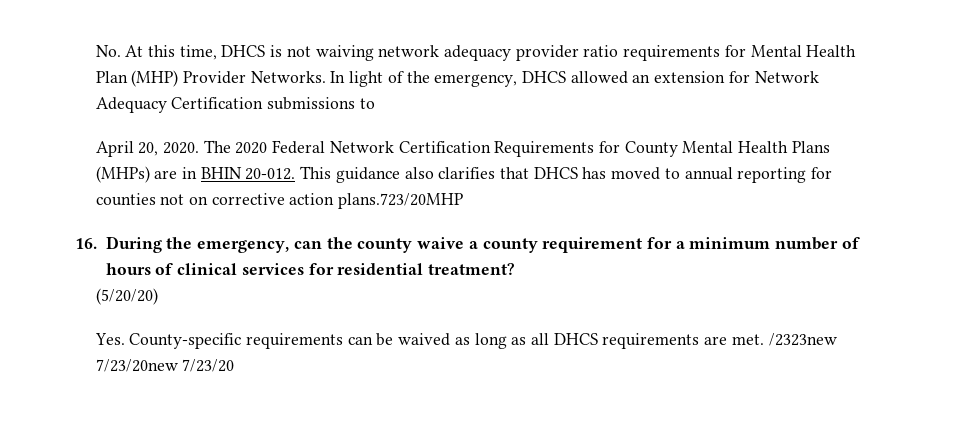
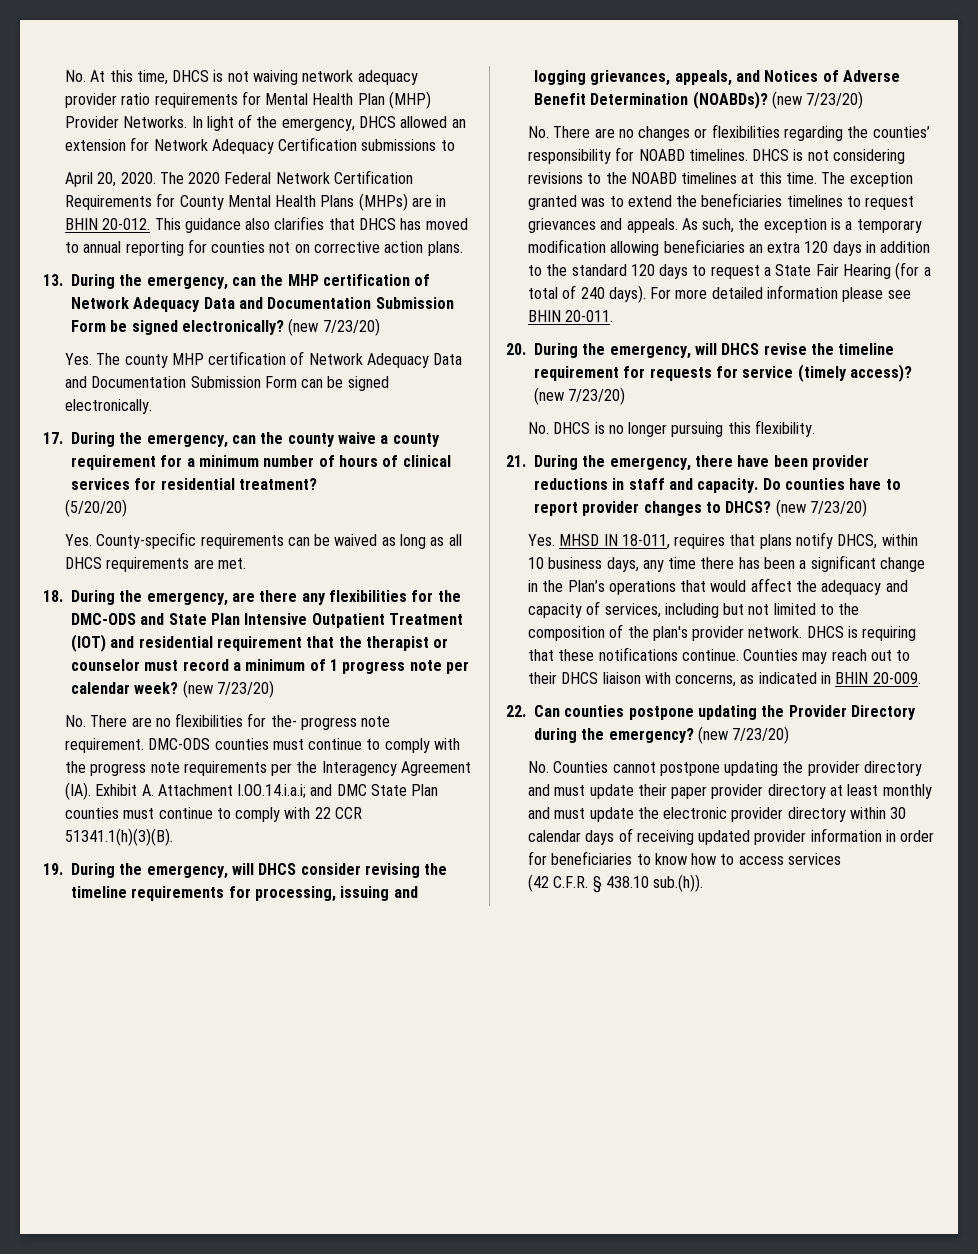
- This guidance also clarifies that DHCS has moved to annual reporting for counties not on corrective action plans.723/20MHP
- 16. During the emergency, can the county waive a county requirement for a minimum number of hours of clinical services for residential treatment?
+ This guidance also clarifies that DHCS has moved to annual reporting for counties not on corrective action plans.
+ 13. During the emergency, can the MHP certification of Network Adequacy Data and Documentation Submission Form be signed electronically? (new 7/23/20)
+ Yes. The county MHP certification of Network Adequacy Data and Documentation Submission Form can be signed electronically.
+ 17. During the emergency, can the county waive a county requirement for a minimum number of hours of clinical services for residential treatment?
- Yes. County-specific requirements can be waived as long as all DHCS requirements are met. /2323new 7/23/20new 7/23/20
+ Yes. County-specific requirements can be waived as long as all DHCS requirements are met.
+ 18. During the emergency, are there any flexibilities for the DMC-ODS and State Plan Intensive Outpatient Treatment (IOT) and residential requirement that the therapist or counselor must record a minimum of 1 progress note per calendar week? (new 7/23/20)
+ No. There are no flexibilities for the- progress note requirement. DMC-ODS counties must continue to comply with the progress note requirements per the Interagency Agreement (IA). Exhibit A. Attachment I.OO.14.i.a.i; and DMC State Plan counties must continue to comply with 22 CCR 51341.1(h)(3)(B).
+ 19. During the emergency, will DHCS consider revising the timeline requirements for processing, issuing and logging grievances, appeals, and Notices of Adverse Benefit Determination (NOABDs)? (new 7/23/20)
+ No. There are no changes or flexibilities regarding the counties’ responsibility for NOABD timelines. DHCS is not considering revisions to the NOABD timelines at this time. The exception granted was to extend the beneficiaries timelines to request grievances and appeals. As such, the exception is a temporary modification allowing beneficiaries an extra 120 days in addition to the standard 120 days to request a State Fair Hearing (for a total of 240 days). For more detailed information please see BHIN 20-011.
+ 20. During the emergency, will DHCS revise the timeline requirement for requests for service (timely access)? (new 7/23/20)
+ No. DHCS is no longer pursuing this flexibility.
+ 21. During the emergency, there have been provider reductions in staff and capacity. Do counties have to report provider changes to DHCS? (new 7/23/20)
+ Yes. MHSD IN 18-011, requires that plans notify DHCS, within 10 business days, any time there has been a significant change in the Plan’s operations that would affect the adequacy and capacity of services, including but not limited to the composition of the plan's provider network. DHCS is requiring that these notifications continue. Counties may reach out to their DHCS liaison with concerns, as indicated in BHIN 20-009.
+ 22. Can counties postpone updating the Provider Directory during the emergency? (new 7/23/20)
+ No. Counties cannot postpone updating the provider directory and must update their paper provider directory at least monthly and must update the electronic provider directory within 30 calendar days of receiving updated provider information in order for beneficiaries to know how to access services
+ (42 C.F.R. § 438.10 sub.(h)).

